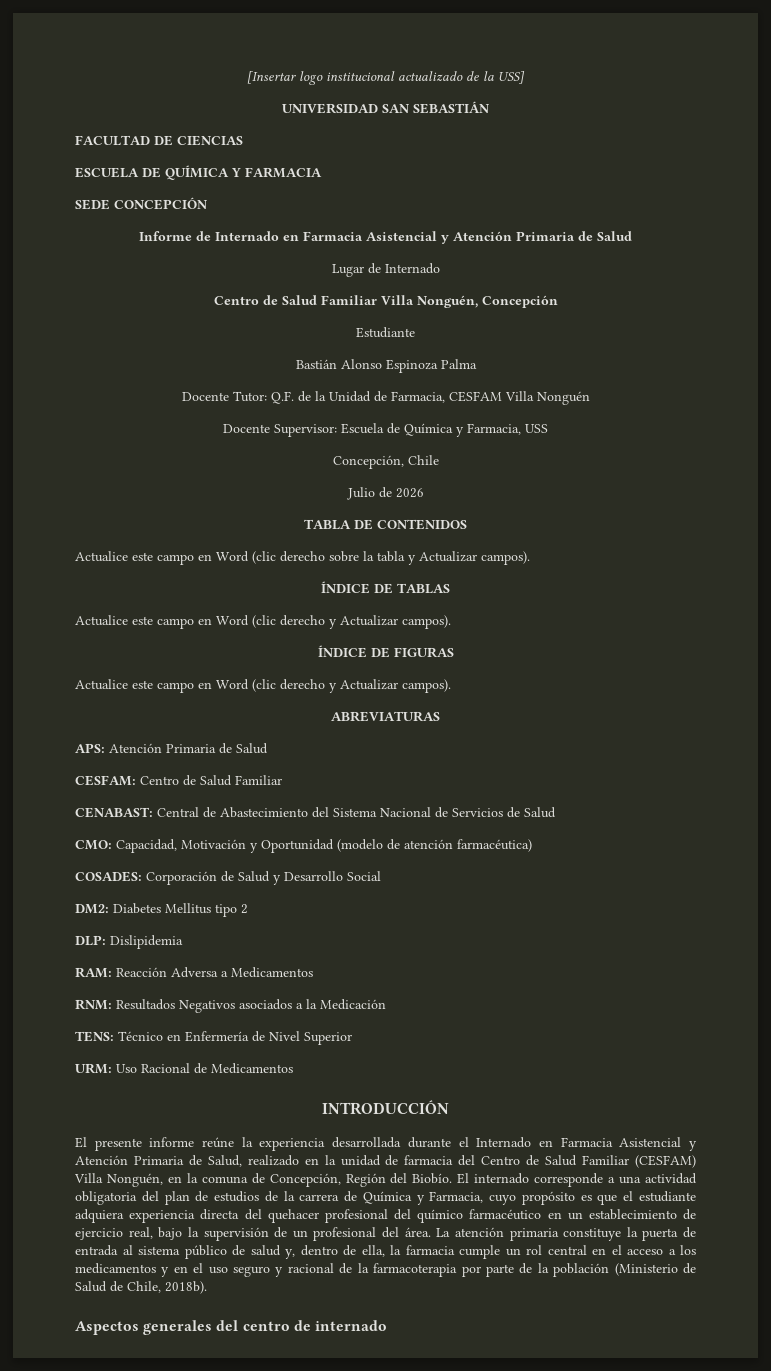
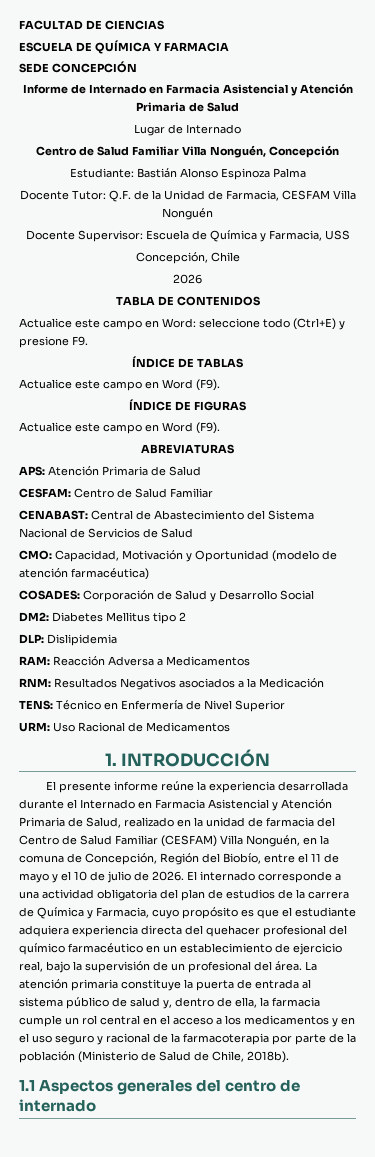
- [Insertar logo institucional actualizado de la USS]
- UNIVERSIDAD SAN SEBASTIÁN
- Estudiante
- Bastián Alonso Espinoza Palma
+ Estudiante: Bastián Alonso Espinoza Palma
- Julio de 2026
+ 2026
- Actualice este campo en Word (clic derecho sobre la tabla y Actualizar campos).
+ Actualice este campo en Word: seleccione todo (Ctrl+E) y presione F9.
  ÍNDICE DE TABLAS
- Actualice este campo en Word (clic derecho y Actualizar campos).
+ Actualice este campo en Word (F9).
  ÍNDICE DE FIGURAS
- Actualice este campo en Word (clic derecho y Actualizar campos).
+ Actualice este campo en Word (F9).
- INTRODUCCIÓN
+ 1. INTRODUCCIÓN
- El presente informe reúne la experiencia desarrollada durante el Internado en Farmacia Asistencial y Atención Primaria de Salud, realizado en la unidad de farmacia del Centro de Salud Familiar (CESFAM) Villa Nonguén, en la comuna de Concepción, Región del Biobío.
+ El presente informe reúne la experiencia desarrollada durante el Internado en Farmacia Asistencial y Atención Primaria de Salud, realizado en la unidad de farmacia del Centro de Salud Familiar (CESFAM) Villa Nonguén, en la comuna de Concepción, Región del Biobío, entre el 11 de mayo y el 10 de julio de 2026.
- Aspectos generales del centro de internado
+ 1.1 Aspectos generales del centro de internado

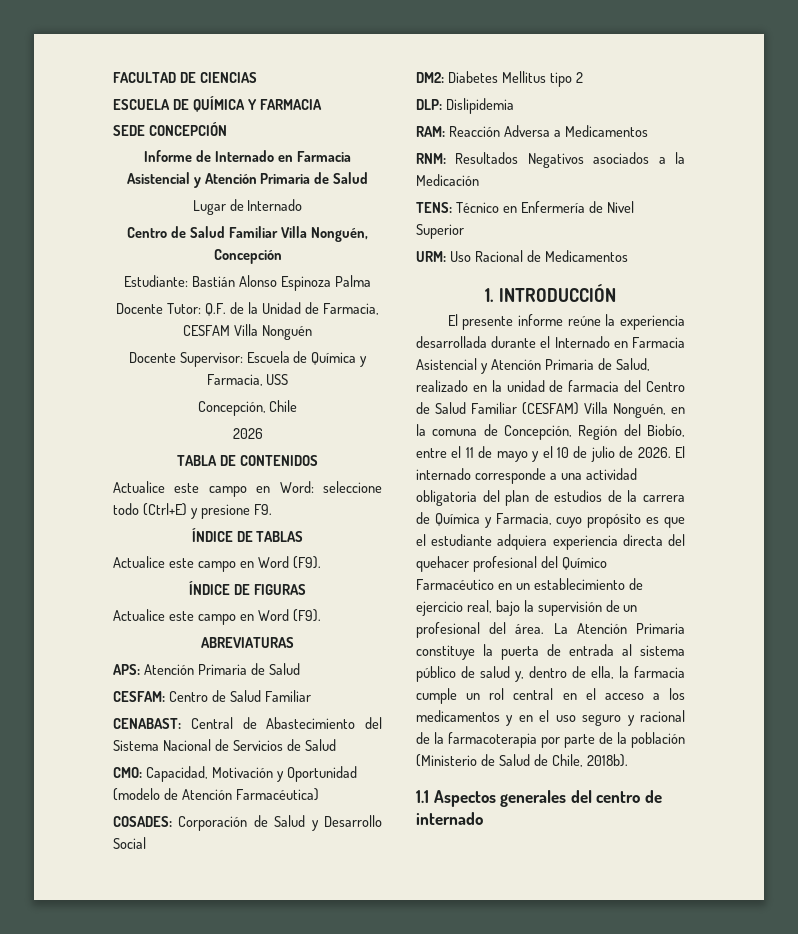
- CMO: Capacidad, Motivación y Oportunidad (modelo de atención farmacéutica)
+ CMO: Capacidad, Motivación y Oportunidad (modelo de Atención Farmacéutica)
- El internado corresponde a una actividad obligatoria del plan de estudios de la carrera de Química y Farmacia, cuyo propósito es que el estudiante adquiera experiencia directa del quehacer profesional del químico farmacéutico en un establecimiento de ejercicio real, bajo la supervisión de un profesional del área.
+ El internado corresponde a una actividad obligatoria del plan de estudios de la carrera de Química y Farmacia, cuyo propósito es que el estudiante adquiera experiencia directa del quehacer profesional del Químico Farmacéutico en un establecimiento de ejercicio real, bajo la supervisión de un profesional del área.
- La atención primaria constituye la puerta de entrada al sistema público de salud y, dentro de ella, la farmacia cumple un rol central en el acceso a los medicamentos y en el uso seguro y racional de la farmacoterapia por parte de la población (Ministerio de Salud de Chile, 2018b).
+ La Atención Primaria constituye la puerta de entrada al sistema público de salud y, dentro de ella, la farmacia cumple un rol central en el acceso a los medicamentos y en el uso seguro y racional de la farmacoterapia por parte de la población (Ministerio de Salud de Chile, 2018b).

